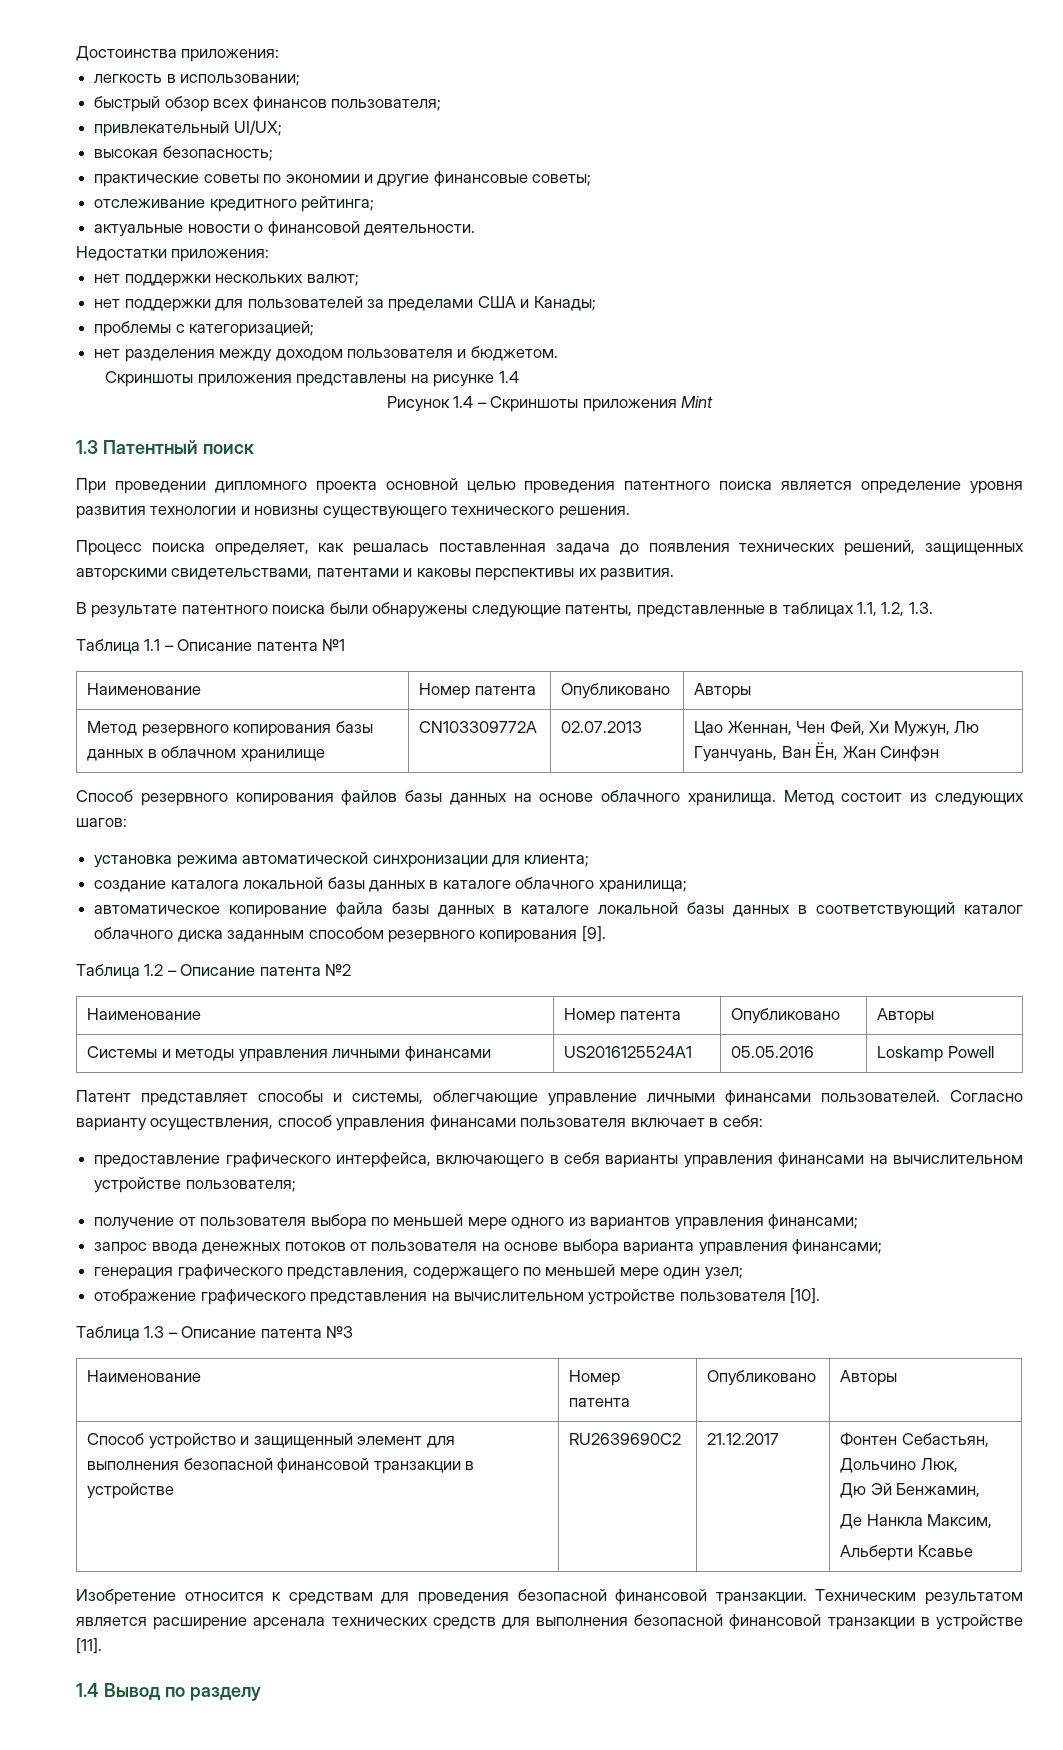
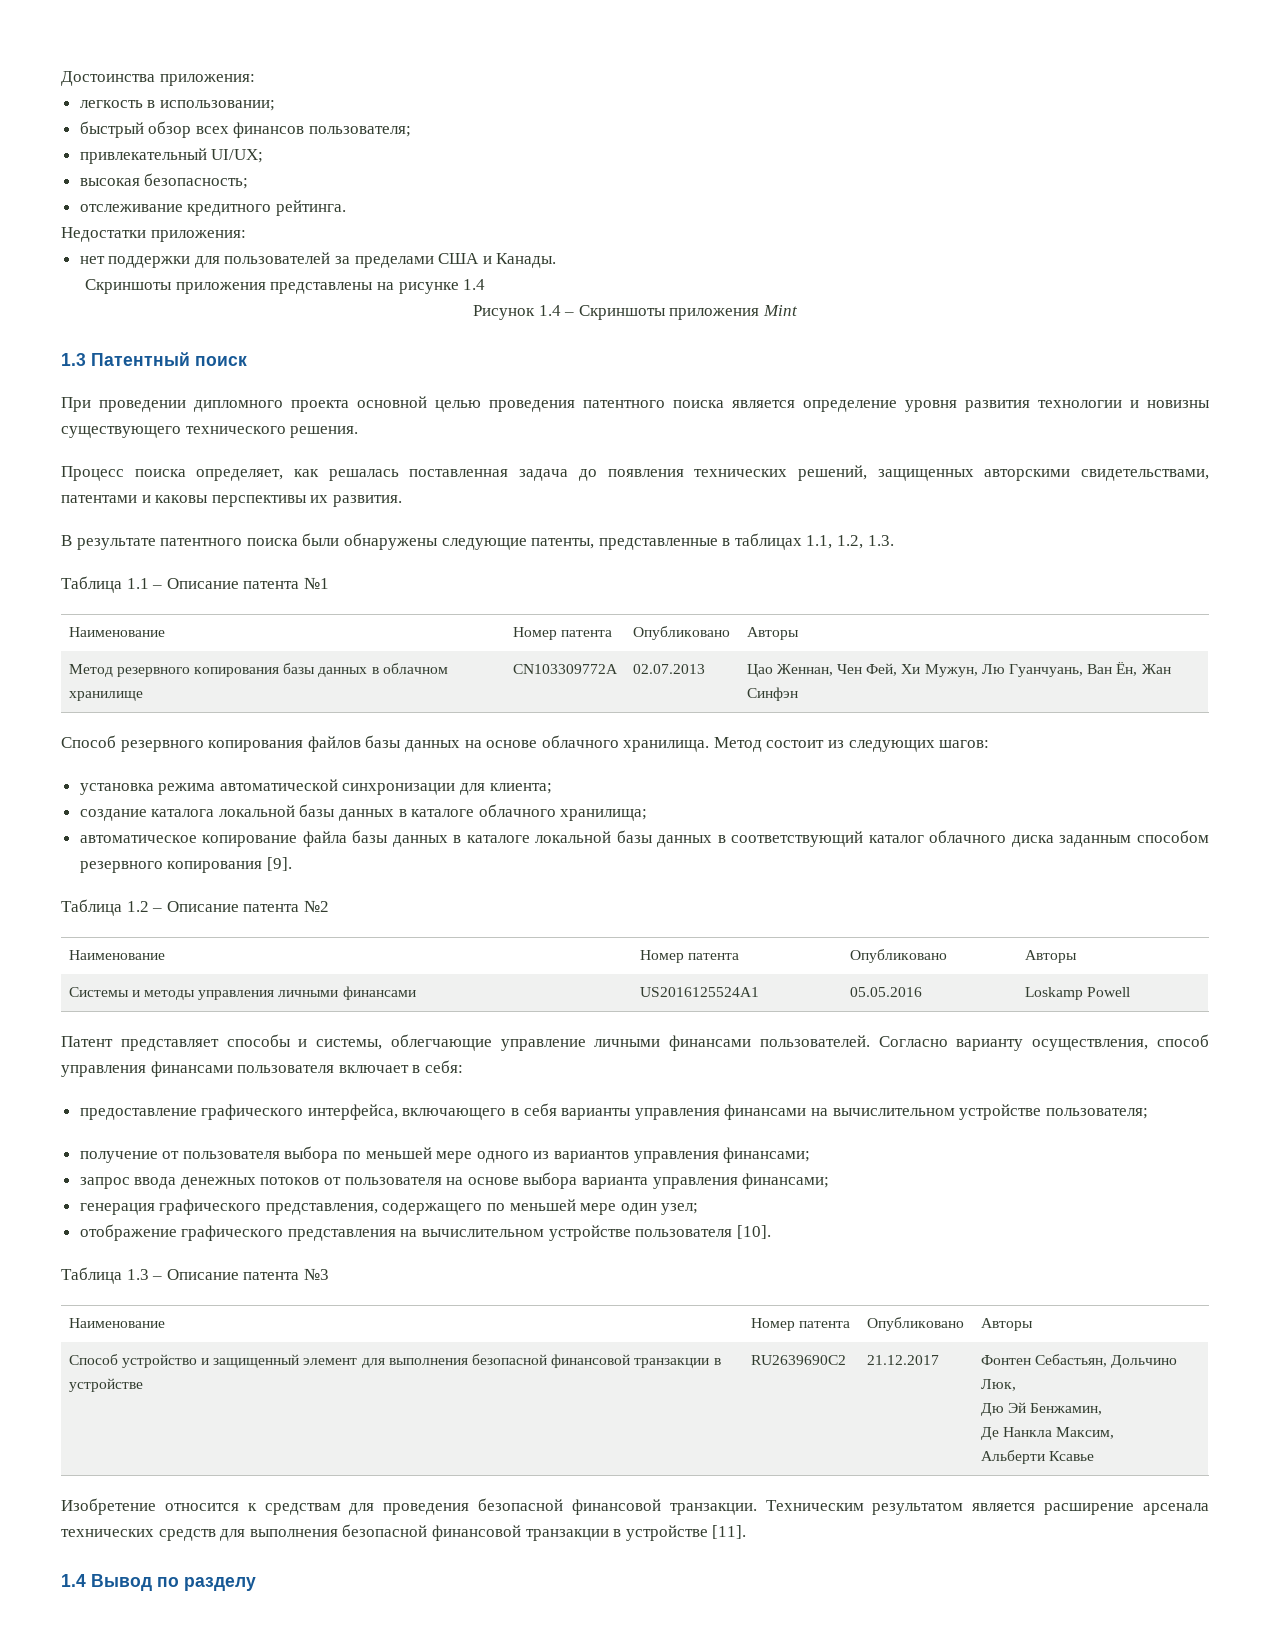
- практические советы по экономии и другие финансовые советы;
- отслеживание кредитного рейтинга;
- актуальные новости о финансовой деятельности.
+ отслеживание кредитного рейтинга.
  Недостатки приложения:
- нет поддержки нескольких валют;
- нет поддержки для пользователей за пределами США и Канады;
- проблемы с категоризацией;
- нет разделения между доходом пользователя и бюджетом.
+ нет поддержки для пользователей за пределами США и Канады.

